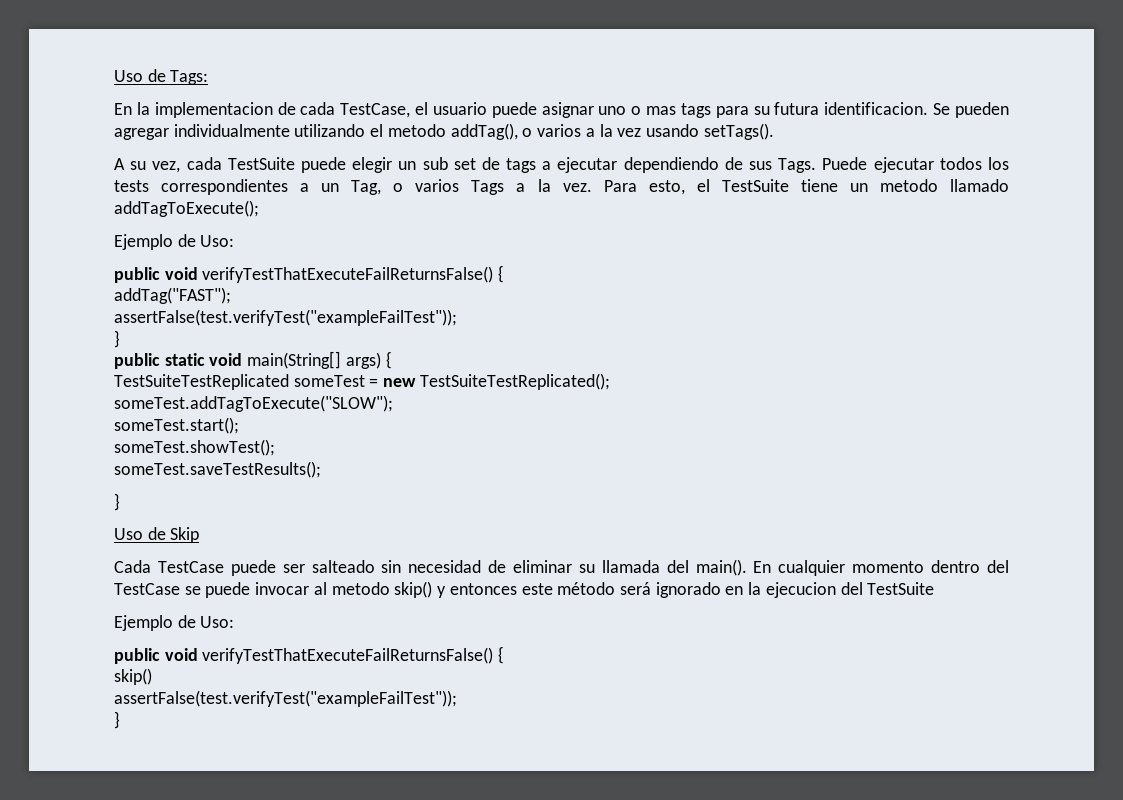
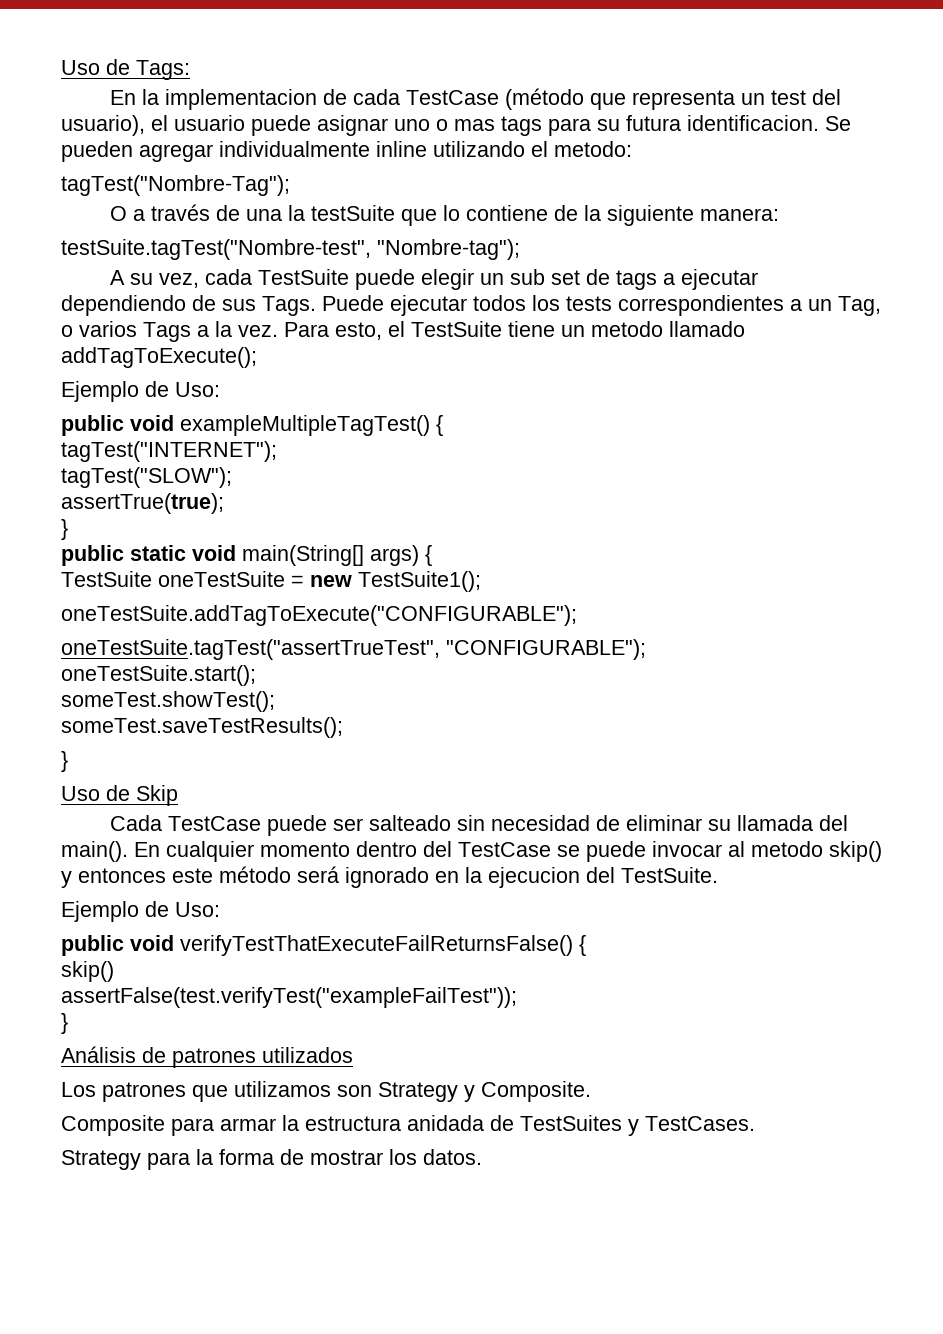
- En la implementacion de cada TestCase, el usuario puede asignar uno o mas tags para su futura identificacion.
+ En la implementacion de cada TestCase (método que representa un test del usuario), el usuario puede asignar uno o mas tags para su futura identificacion.
- Se pueden agregar individualmente utilizando el metodo addTag(), o varios a la vez usando setTags().
+ Se pueden agregar individualmente inline utilizando el metodo:
+ tagTest("Nombre-Tag");
+ O a través de una la testSuite que lo contiene de la siguiente manera:
+ testSuite.tagTest("Nombre-test", "Nombre-tag");
  Para esto, el TestSuite tiene un metodo llamado addTagToExecute();
  Ejemplo de Uso:
- public void verifyTestThatExecuteFailReturnsFalse() {
- addTag("FAST");
- assertFalse(test.verifyTest("exampleFailTest"));
+ public void exampleMultipleTagTest() {
+ tagTest("INTERNET");
+ tagTest("SLOW");
+ assertTrue(true);
- TestSuiteTestReplicated someTest = new TestSuiteTestReplicated();
- someTest.addTagToExecute("SLOW");
- someTest.start();
+ TestSuite oneTestSuite = new TestSuite1();
+ oneTestSuite.addTagToExecute("CONFIGURABLE");
+ oneTestSuite.tagTest("assertTrueTest", "CONFIGURABLE");
+ oneTestSuite.start();
- En cualquier momento dentro del TestCase se puede invocar al metodo skip() y entonces este método será ignorado en la ejecucion del TestSuite
+ En cualquier momento dentro del TestCase se puede invocar al metodo skip() y entonces este método será ignorado en la ejecucion del TestSuite.
+ Análisis de patrones utilizados
+ Los patrones que utilizamos son Strategy y Composite.
+ Composite para armar la estructura anidada de TestSuites y TestCases.
+ Strategy para la forma de mostrar los datos.

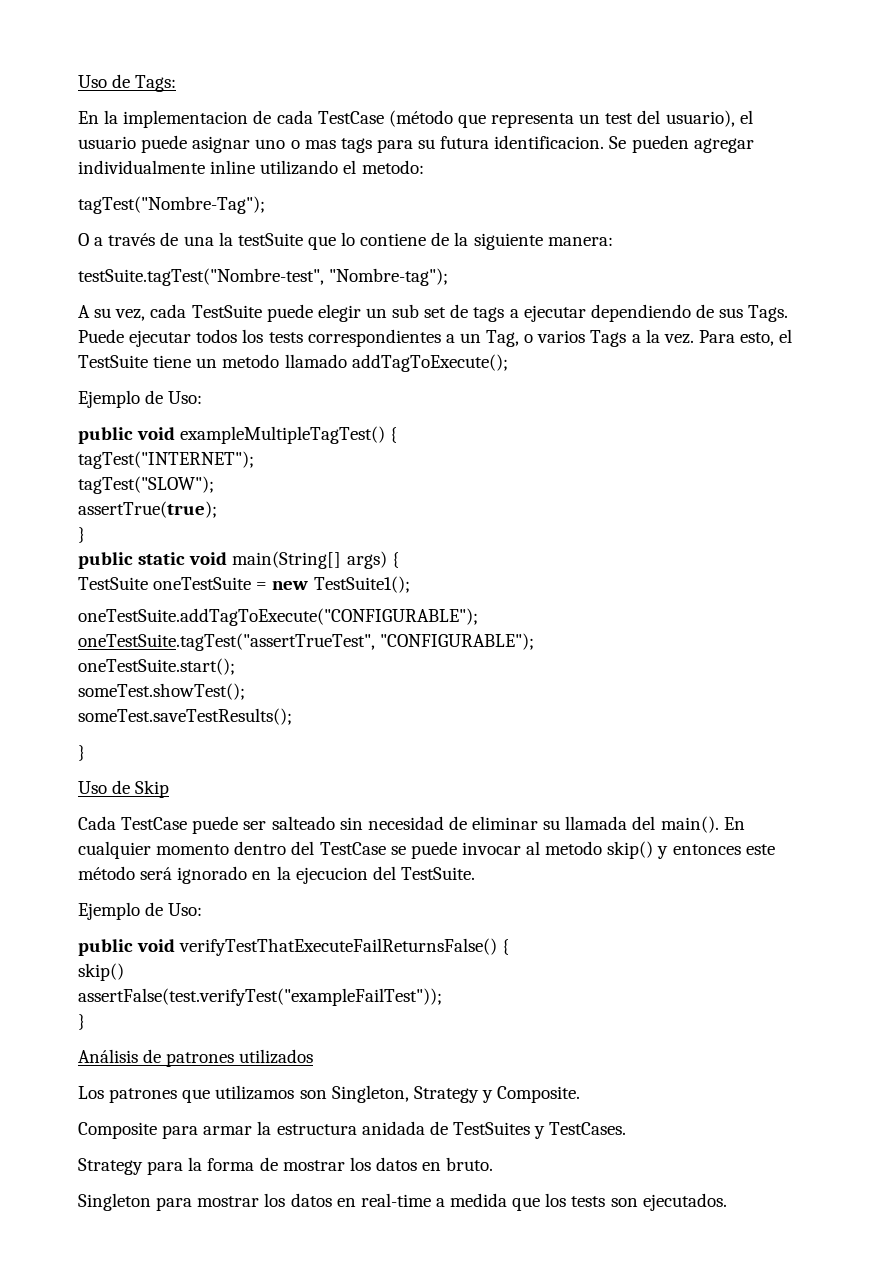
- Los patrones que utilizamos son Strategy y Composite.
+ Los patrones que utilizamos son Singleton, Strategy y Composite.
- Strategy para la forma de mostrar los datos.
+ Strategy para la forma de mostrar los datos en bruto.
+ Singleton para mostrar los datos en real-time a medida que los tests son ejecutados.

